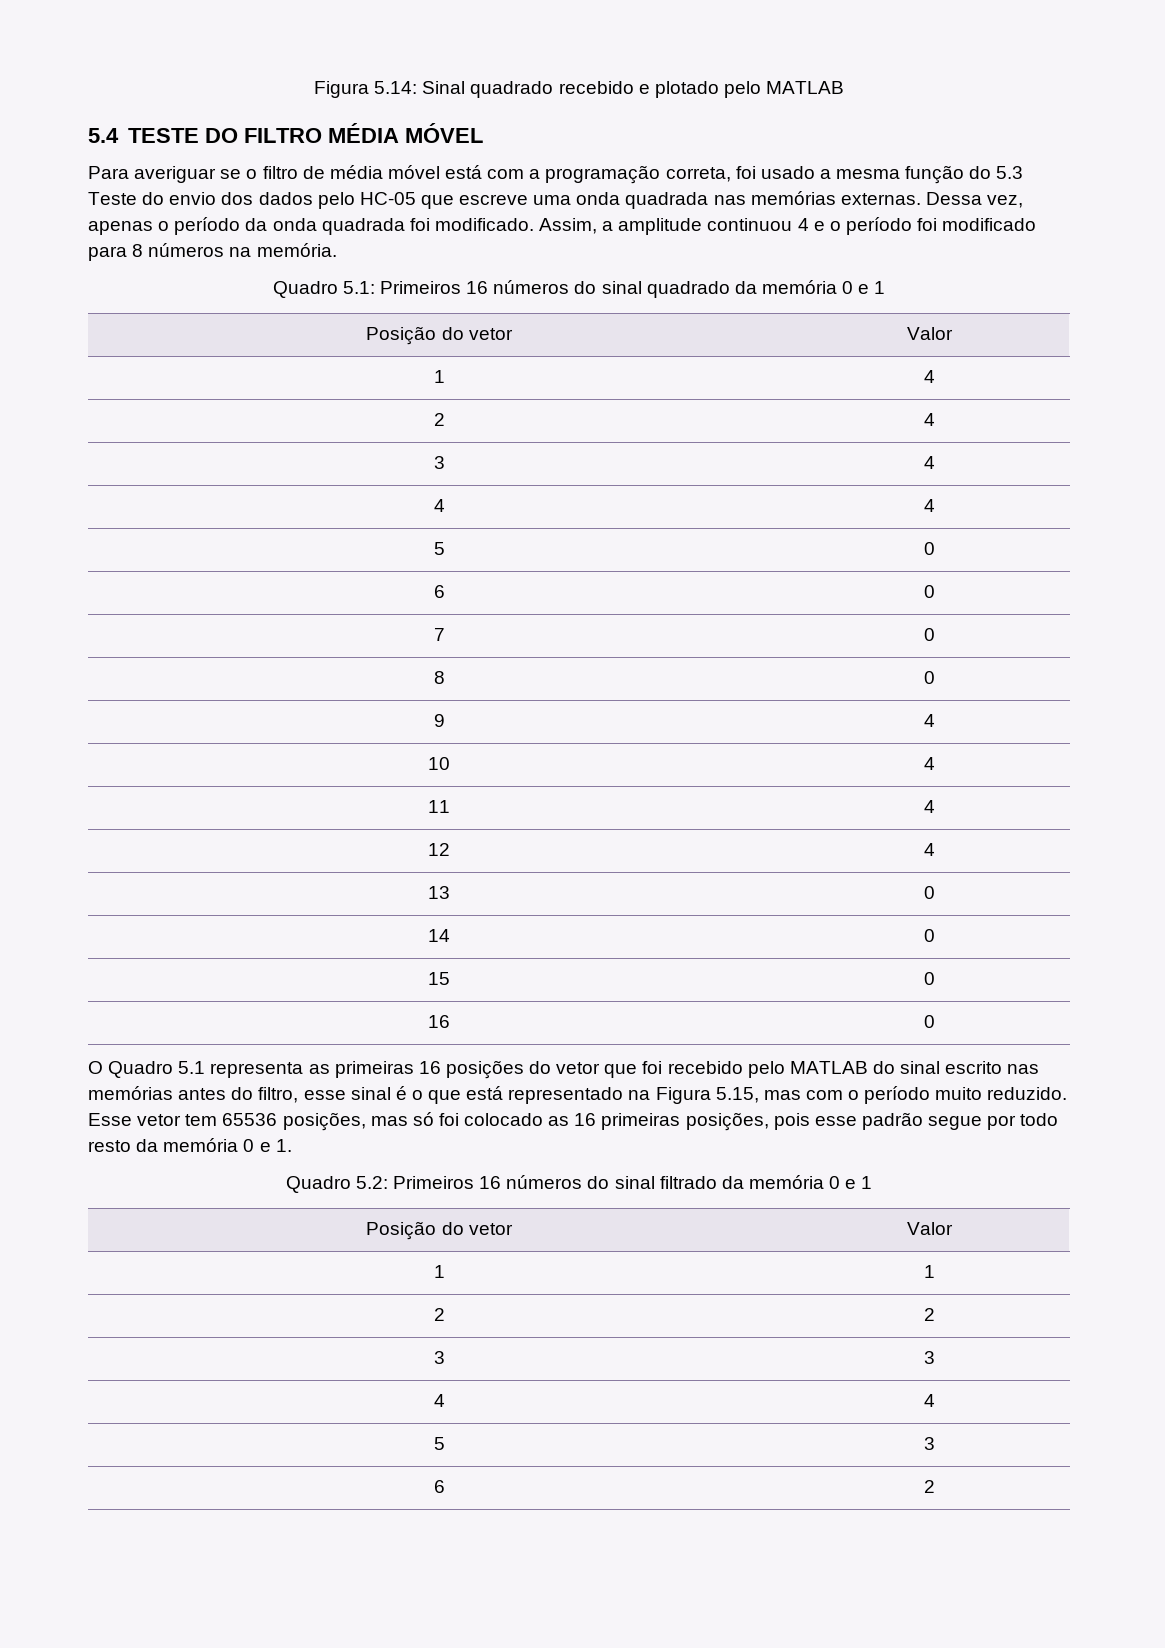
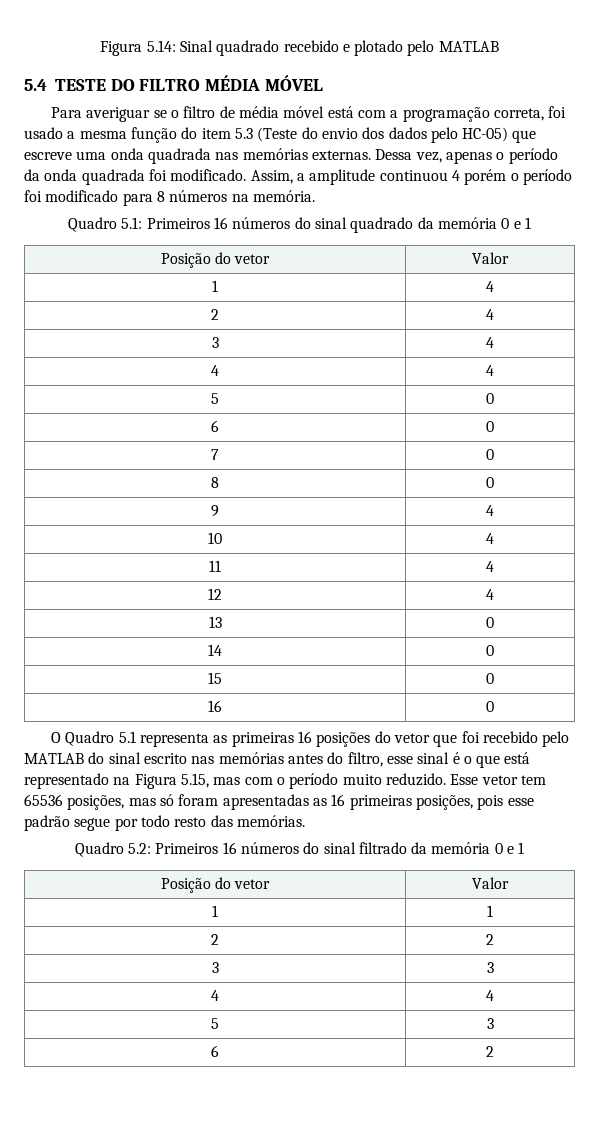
- Para averiguar se o filtro de média móvel está com a programação correta, foi usado a mesma função do 5.3 Teste do envio dos dados pelo HC-05 que escreve uma onda quadrada nas memórias externas.
+ Para averiguar se o filtro de média móvel está com a programação correta, foi usado a mesma função do item 5.3 (Teste do envio dos dados pelo HC-05) que escreve uma onda quadrada nas memórias externas.
- Assim, a amplitude continuou 4 e o período foi modificado para 8 números na memória.
+ Assim, a amplitude continuou 4 porém o período foi modificado para 8 números na memória.
- Esse vetor tem 65536 posições, mas só foi colocado as 16 primeiras posições, pois esse padrão segue por todo resto da memória 0 e 1.
+ Esse vetor tem 65536 posições, mas só foram apresentadas as 16 primeiras posições, pois esse padrão segue por todo resto das memórias.

